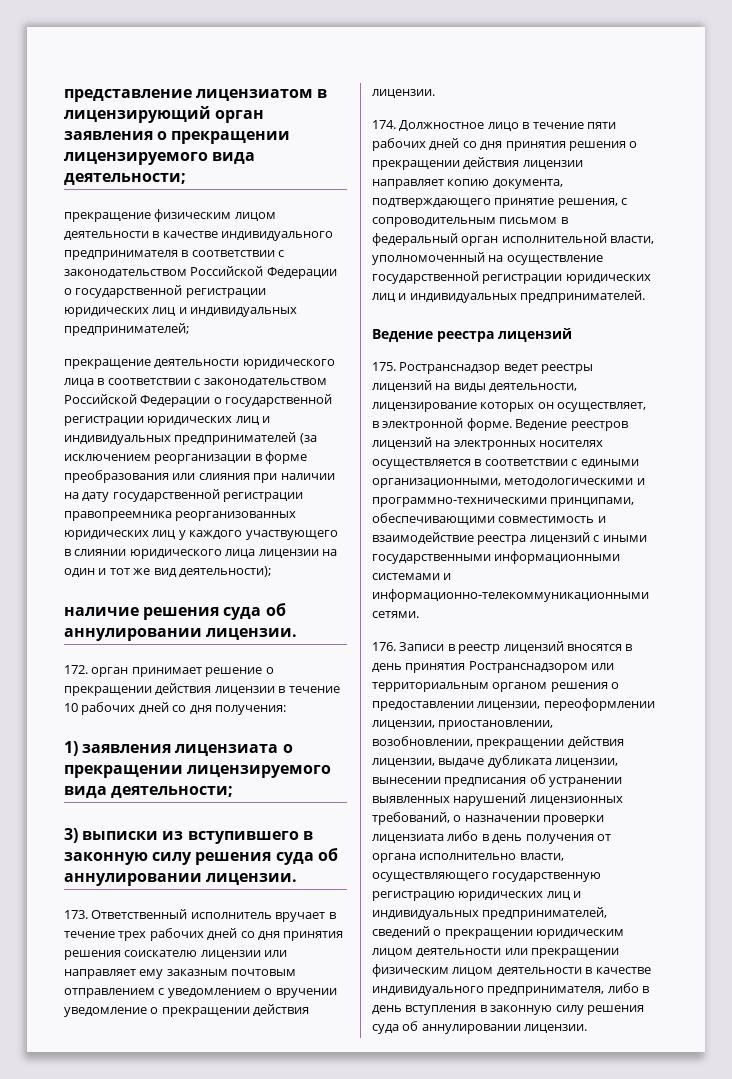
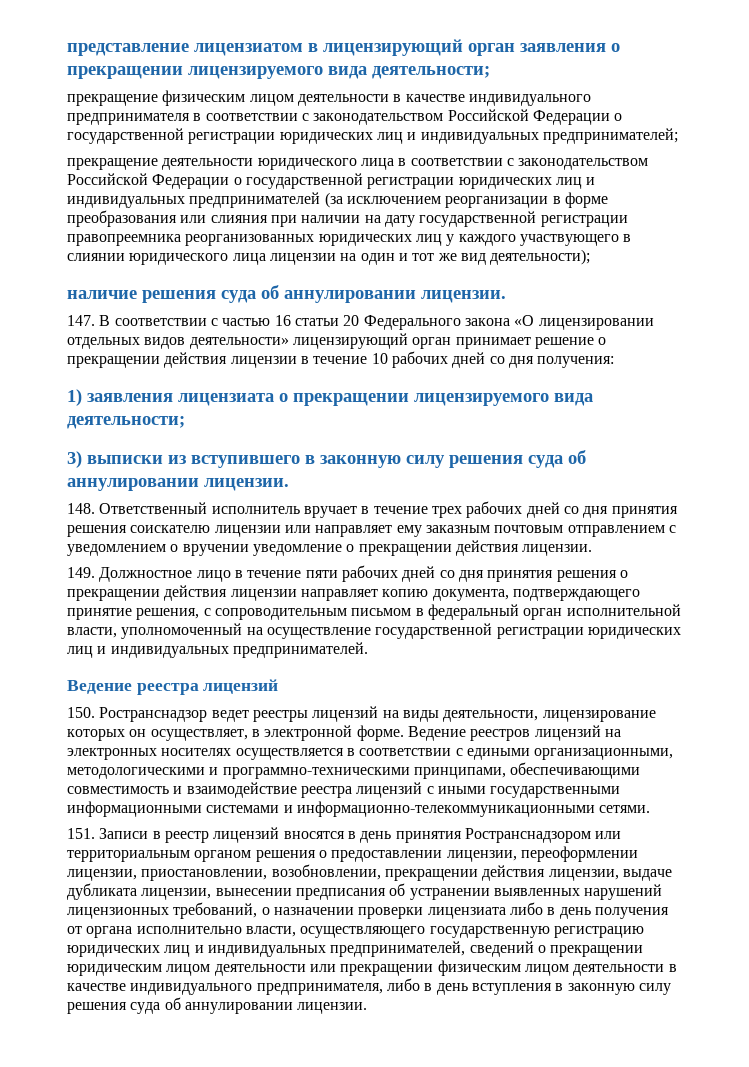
- 172. орган принимает решение о прекращении действия лицензии в течение 10 рабочих дней со дня получения:
+ 147. В соответствии с частью 16 статьи 20 Федерального закона «О лицензировании отдельных видов деятельности» лицензирующий орган принимает решение о прекращении действия лицензии в течение 10 рабочих дней со дня получения:
- 173. Ответственный исполнитель вручает в течение трех рабочих дней со дня принятия решения соискателю лицензии или направляет ему заказным почтовым отправлением с уведомлением о вручении уведомление о прекращении действия лицензии.
+ 148. Ответственный исполнитель вручает в течение трех рабочих дней со дня принятия решения соискателю лицензии или направляет ему заказным почтовым отправлением с уведомлением о вручении уведомление о прекращении действия лицензии.
- 174. Должностное лицо в течение пяти рабочих дней со дня принятия решения о прекращении действия лицензии направляет копию документа, подтверждающего принятие решения, с сопроводительным письмом в федеральный орган исполнительной власти, уполномоченный на осуществление государственной регистрации юридических лиц и индивидуальных предпринимателей.
+ 149. Должностное лицо в течение пяти рабочих дней со дня принятия решения о прекращении действия лицензии направляет копию документа, подтверждающего принятие решения, с сопроводительным письмом в федеральный орган исполнительной власти, уполномоченный на осуществление государственной регистрации юридических лиц и индивидуальных предпринимателей.
- 175. Ространснадзор ведет реестры лицензий на виды деятельности, лицензирование которых он осуществляет, в электронной форме.
+ 150. Ространснадзор ведет реестры лицензий на виды деятельности, лицензирование которых он осуществляет, в электронной форме.
- 176. Записи в реестр лицензий вносятся в день принятия Ространснадзором или территориальным органом решения о предоставлении лицензии, переоформлении лицензии, приостановлении, возобновлении, прекращении действия лицензии, выдаче дубликата лицензии, вынесении предписания об устранении выявленных нарушений лицензионных требований, о назначении проверки лицензиата либо в день получения от органа исполнительно власти, осуществляющего государственную регистрацию юридических лиц и индивидуальных предпринимателей, сведений о прекращении юридическим лицом деятельности или прекращении физическим лицом деятельности в качестве индивидуального предпринимателя, либо в день вступления в законную силу решения суда об аннулировании лицензии.
+ 151. Записи в реестр лицензий вносятся в день принятия Ространснадзором или территориальным органом решения о предоставлении лицензии, переоформлении лицензии, приостановлении, возобновлении, прекращении действия лицензии, выдаче дубликата лицензии, вынесении предписания об устранении выявленных нарушений лицензионных требований, о назначении проверки лицензиата либо в день получения от органа исполнительно власти, осуществляющего государственную регистрацию юридических лиц и индивидуальных предпринимателей, сведений о прекращении юридическим лицом деятельности или прекращении физическим лицом деятельности в качестве индивидуального предпринимателя, либо в день вступления в законную силу решения суда об аннулировании лицензии.

